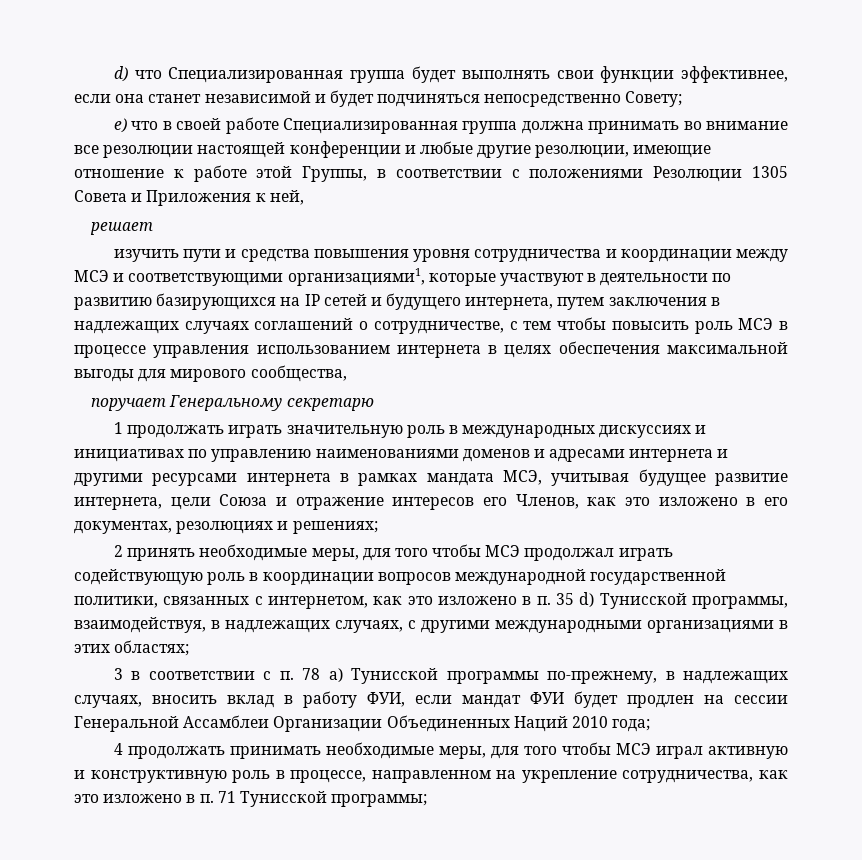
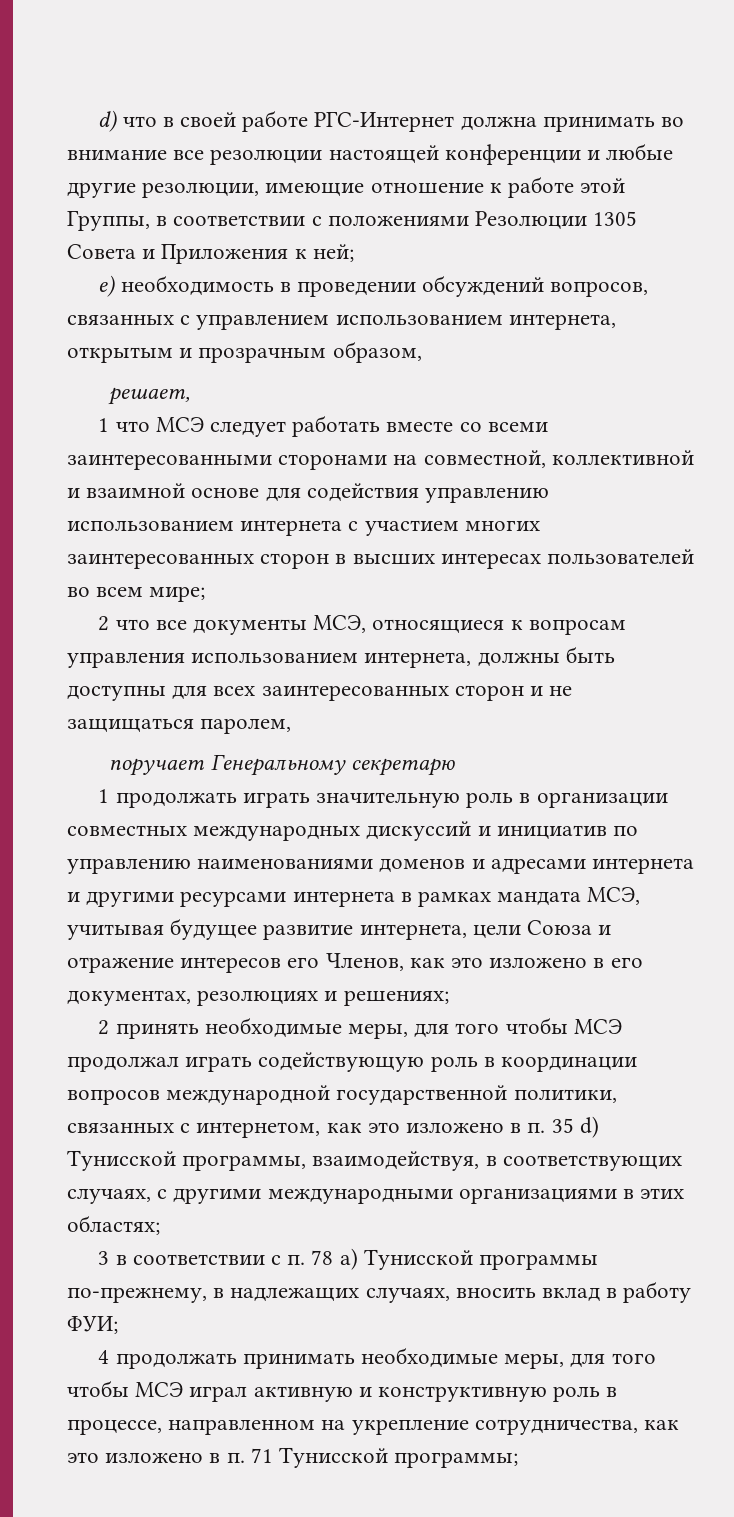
- d) что Специализированная группа будет выполнять свои функции эффективнее, если она станет независимой и будет подчиняться непосредственно Совету;
- е) что в своей работе Специализированная группа должна принимать во внимание все резолюции настоящей конференции и любые другие резолюции, имеющие отношение к работе этой Группы, в соответствии с положениями Резолюции 1305 Совета и Приложения к ней,
- решает
- изучить пути и средства повышения уровня сотрудничества и координации между МСЭ и соответствующими организациями1, которые участвуют в деятельности по развитию базирующихся на IP сетей и будущего интернета, путем заключения в надлежащих случаях соглашений о сотрудничестве, с тем чтобы повысить роль МСЭ в процессе управления использованием интернета в целях обеспечения максимальной выгоды для мирового сообщества,
+ d) что в своей работе РГС-Интернет должна принимать во внимание все резолюции настоящей конференции и любые другие резолюции, имеющие отношение к работе этой Группы, в соответствии с положениями Резолюции 1305 Совета и Приложения к ней;
+ e) необходимость в проведении обсуждений вопросов, связанных с управлением использованием интернета, открытым и прозрачным образом,
+ решает,
+ 1 что МСЭ следует работать вместе со всеми заинтересованными сторонами на совместной, коллективной и взаимной основе для содействия управлению использованием интернета с участием многих заинтересованных сторон в высших интересах пользователей во всем мире;
+ 2 что все документы МСЭ, относящиеся к вопросам управления использованием интернета, должны быть доступны для всех заинтересованных сторон и не защищаться паролем,
- 1 продолжать играть значительную роль в международных дискуссиях и инициативах по управлению наименованиями доменов и адресами интернета и другими ресурсами интернета в рамках мандата МСЭ, учитывая будущее развитие интернета, цели Союза и отражение интересов его Членов, как это изложено в его документах, резолюциях и решениях;
+ 1 продолжать играть значительную роль в организации совместных международных дискуссий и инициатив по управлению наименованиями доменов и адресами интернета и другими ресурсами интернета в рамках мандата МСЭ, учитывая будущее развитие интернета, цели Союза и отражение интересов его Членов, как это изложено в его документах, резолюциях и решениях;
- 2 принять необходимые меры, для того чтобы МСЭ продолжал играть содействующую роль в координации вопросов международной государственной политики, связанных с интернетом, как это изложено в п. 35 d) Тунисской программы, взаимодействуя, в надлежащих случаях, с другими международными организациями в этих областях;
+ 2 принять необходимые меры, для того чтобы МСЭ продолжал играть содействующую роль в координации вопросов международной государственной политики, связанных с интернетом, как это изложено в п. 35 d) Тунисской программы, взаимодействуя, в соответствующих случаях, с другими международными организациями в этих областях;
- 3 в соответствии с п. 78 а) Тунисской программы по-прежнему, в надлежащих случаях, вносить вклад в работу ФУИ, если мандат ФУИ будет продлен на сессии Генеральной Ассамблеи Организации Объединенных Наций 2010 года;
+ 3 в соответствии с п. 78 а) Тунисской программы по-прежнему, в надлежащих случаях, вносить вклад в работу ФУИ;

